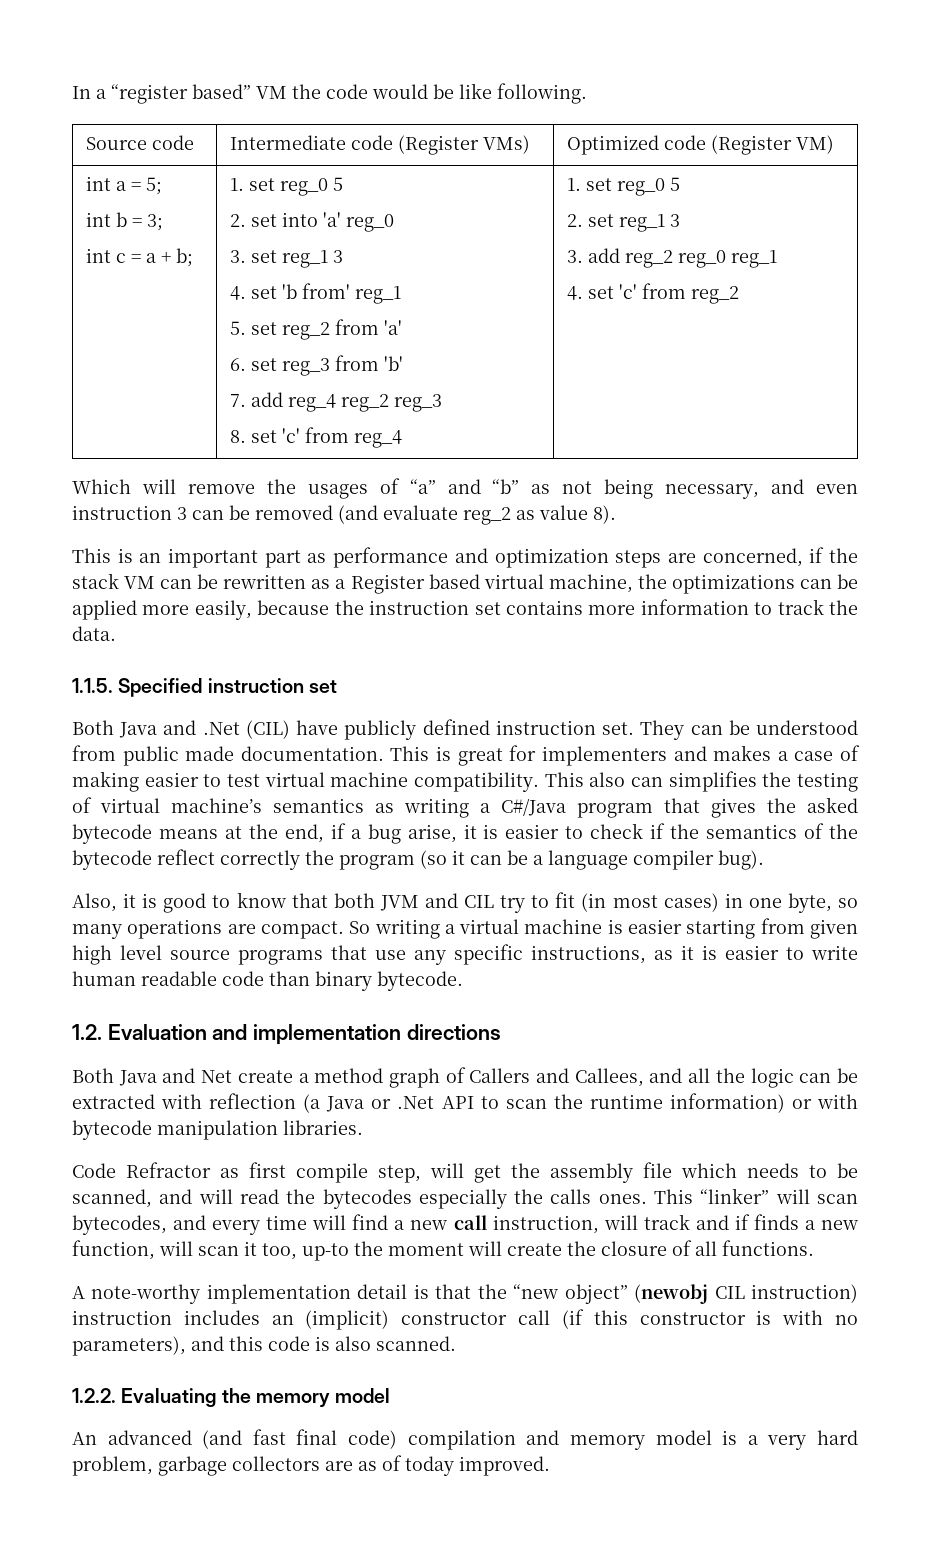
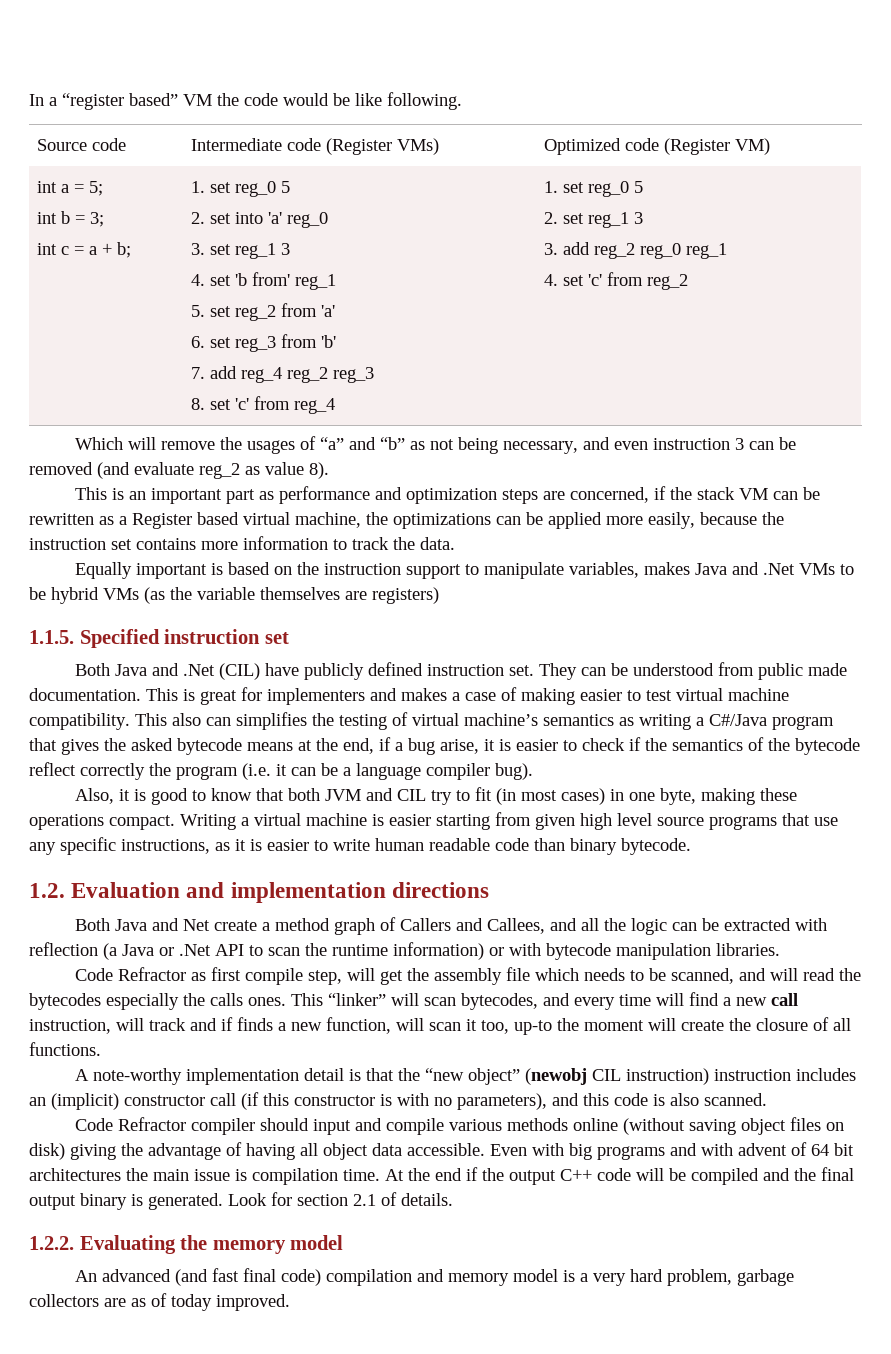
+ Equally important is based on the instruction support to manipulate variables, makes Java and .Net VMs to be hybrid VMs (as the variable themselves are registers)
- This also can simplifies the testing of virtual machine’s semantics as writing a C#/Java program that gives the asked bytecode means at the end, if a bug arise, it is easier to check if the semantics of the bytecode reflect correctly the program (so it can be a language compiler bug).
+ This also can simplifies the testing of virtual machine’s semantics as writing a C#/Java program that gives the asked bytecode means at the end, if a bug arise, it is easier to check if the semantics of the bytecode reflect correctly the program (i.e. it can be a language compiler bug).
- Also, it is good to know that both JVM and CIL try to fit (in most cases) in one byte, so many operations are compact. So writing a virtual machine is easier starting from given high level source programs that use any specific instructions, as it is easier to write human readable code than binary bytecode.
+ Also, it is good to know that both JVM and CIL try to fit (in most cases) in one byte, making these operations compact. Writing a virtual machine is easier starting from given high level source programs that use any specific instructions, as it is easier to write human readable code than binary bytecode.
+ Code Refractor compiler should input and compile various methods online (without saving object files on disk) giving the advantage of having all object data accessible. Even with big programs and with advent of 64 bit architectures the main issue is compilation time. At the end if the output C++ code will be compiled and the final output binary is generated. Look for section 2.1 of details.

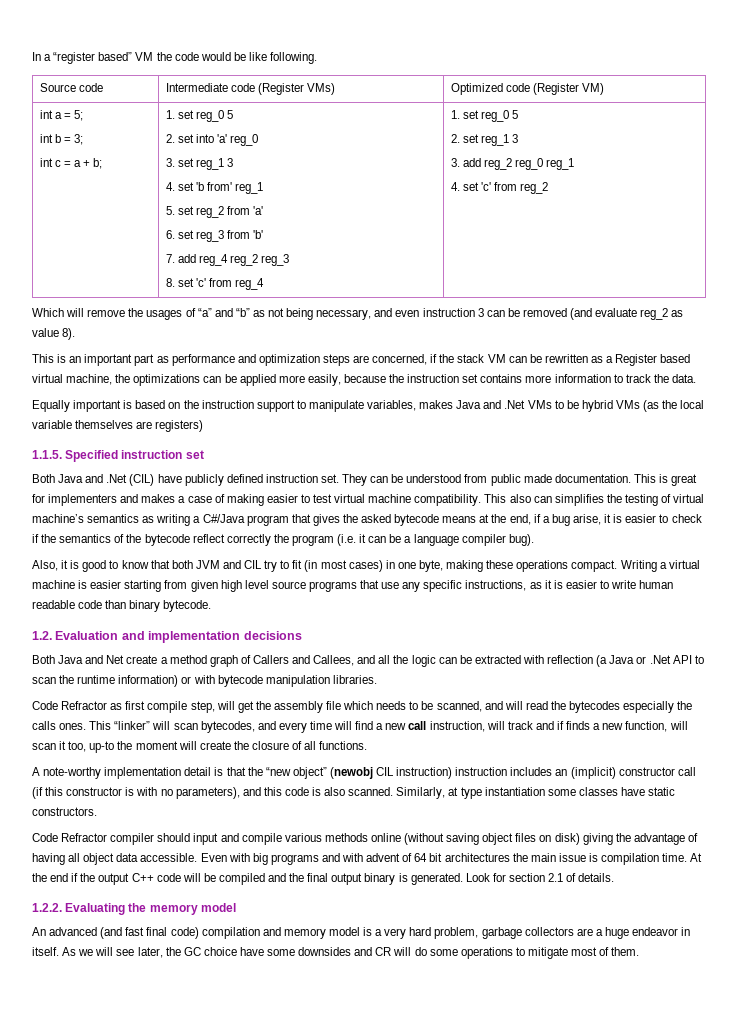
- Equally important is based on the instruction support to manipulate variables, makes Java and .Net VMs to be hybrid VMs (as the variable themselves are registers)
+ Equally important is based on the instruction support to manipulate variables, makes Java and .Net VMs to be hybrid VMs (as the local variable themselves are registers)
- 1.2. Evaluation and implementation directions
+ 1.2. Evaluation and implementation decisions
+ Similarly, at type instantiation some classes have static constructors.
- An advanced (and fast final code) compilation and memory model is a very hard problem, garbage collectors are as of today improved.
+ An advanced (and fast final code) compilation and memory model is a very hard problem, garbage collectors are a huge endeavor in itself. As we will see later, the GC choice have some downsides and CR will do some operations to mitigate most of them.

